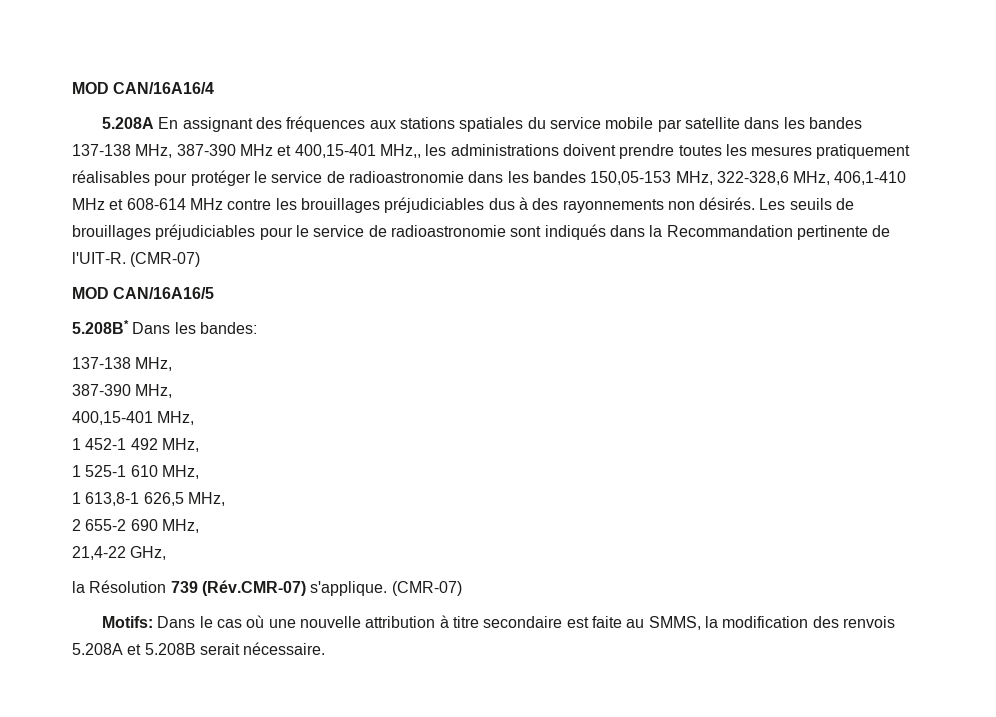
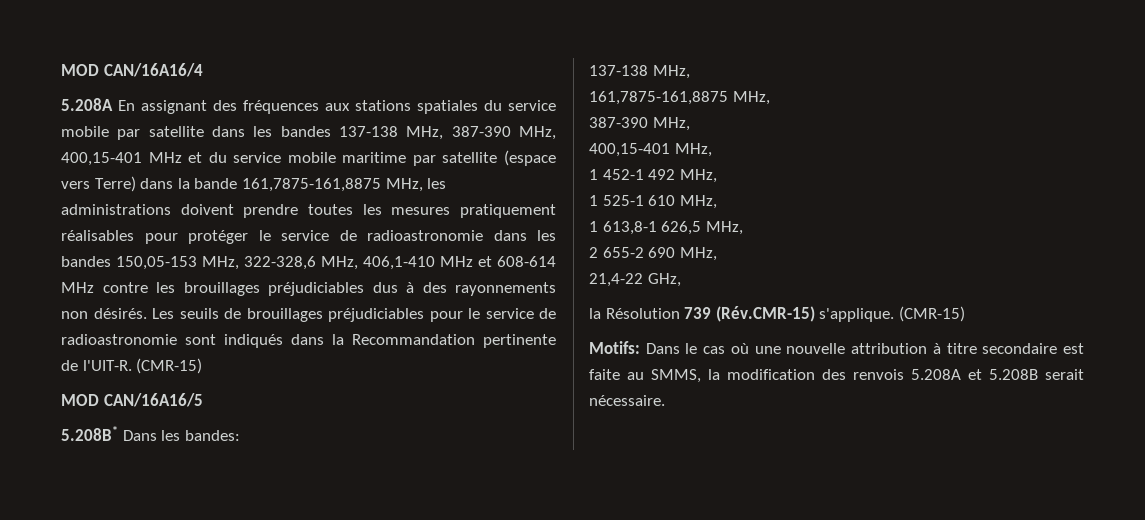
- 5.208A En assignant des fréquences aux stations spatiales du service mobile par satellite dans les bandes 137-138 MHz, 387-390 MHz et 400,15-401 MHz,, les administrations doivent prendre toutes les mesures pratiquement réalisables pour protéger le service de radioastronomie dans les bandes 150,05-153 MHz, 322-328,6 MHz, 406,1-410 MHz et 608-614 MHz contre les brouillages préjudiciables dus à des rayonnements non désirés.
+ 5.208A En assignant des fréquences aux stations spatiales du service mobile par satellite dans les bandes 137-138 MHz, 387-390 MHz, 400,15-401 MHz et du service mobile maritime par satellite (espace vers Terre) dans la bande 161,7875-161,8875 MHz, les administrations doivent prendre toutes les mesures pratiquement réalisables pour protéger le service de radioastronomie dans les bandes 150,05-153 MHz, 322-328,6 MHz, 406,1-410 MHz et 608-614 MHz contre les brouillages préjudiciables dus à des rayonnements non désirés.
- Les seuils de brouillages préjudiciables pour le service de radioastronomie sont indiqués dans la Recommandation pertinente de l'UIT-R. (CMR-07)
+ Les seuils de brouillages préjudiciables pour le service de radioastronomie sont indiqués dans la Recommandation pertinente de l'UIT-R. (CMR-15)
  5.208B* Dans les bandes:
  137-138 MHz,
+ 161,7875-161,8875 MHz,
- la Résolution 739 (Rév.CMR-07) s'applique. (CMR-07)
+ la Résolution 739 (Rév.CMR-15) s'applique. (CMR-15)

